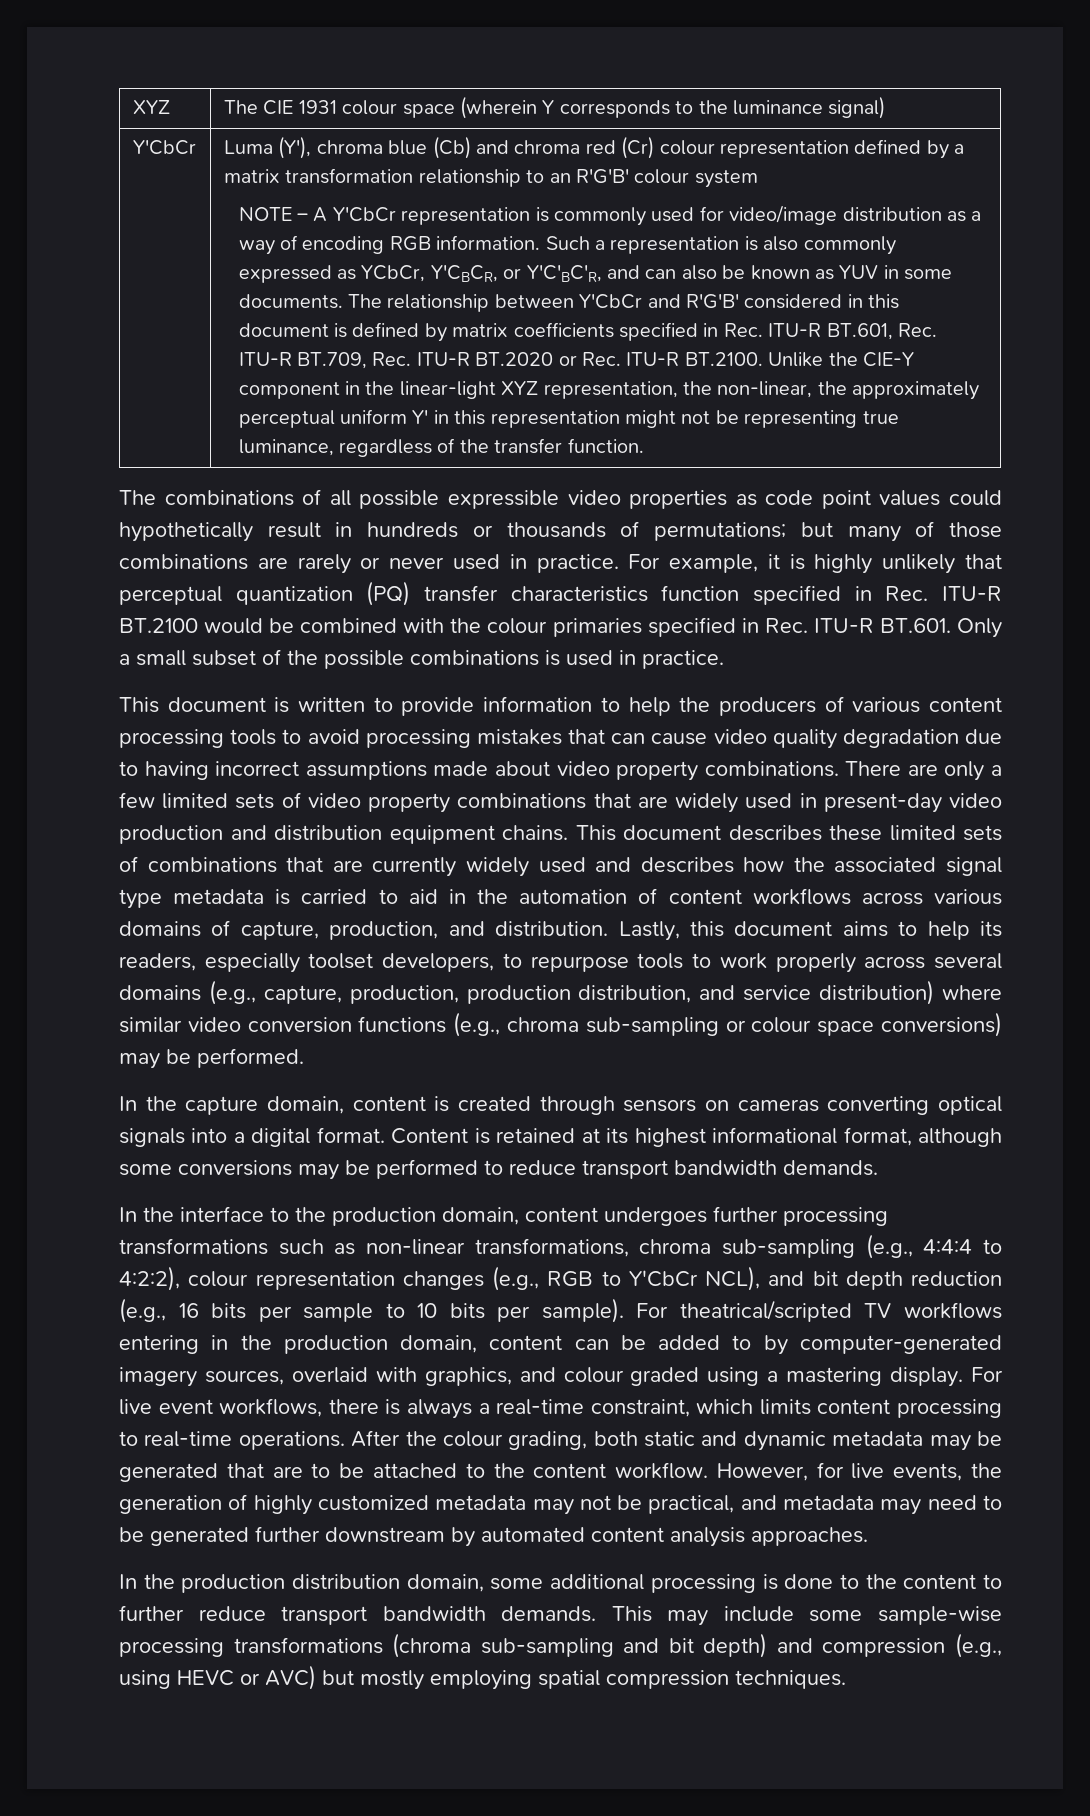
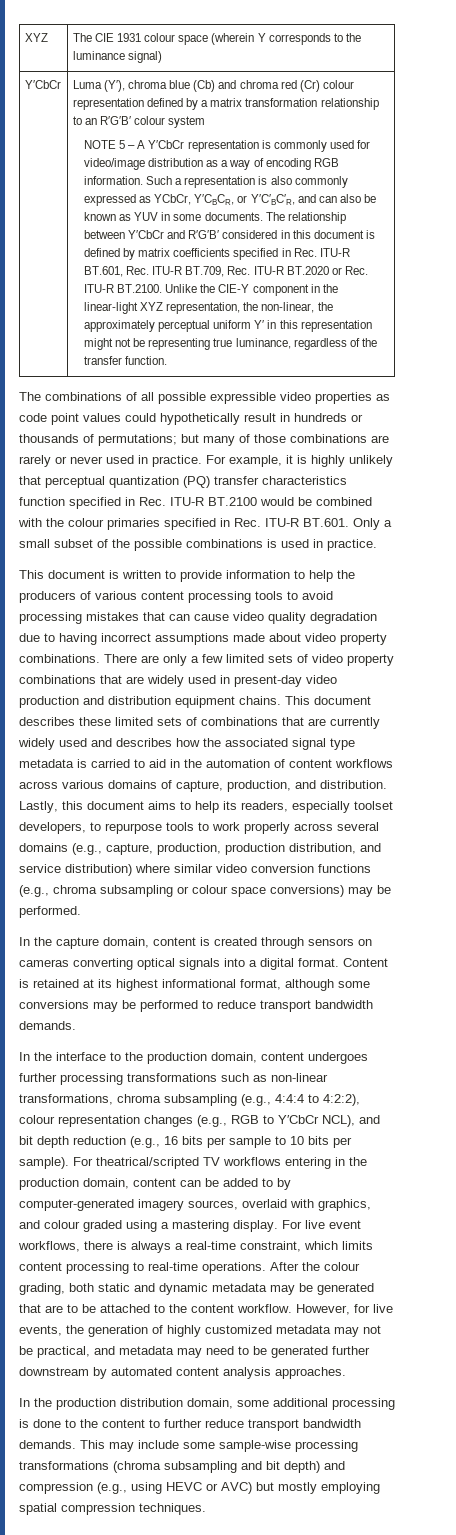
- NOTE – A Y′CbCr representation is commonly used for video/image distribution as a way of encoding RGB information.
+ NOTE 5 – A Y′CbCr representation is commonly used for video/image distribution as a way of encoding RGB information.
- Lastly, this document aims to help its readers, especially toolset developers, to repurpose tools to work properly across several domains (e.g., capture, production, production distribution, and service distribution) where similar video conversion functions (e.g., chroma sub-sampling or colour space conversions) may be performed.
+ Lastly, this document aims to help its readers, especially toolset developers, to repurpose tools to work properly across several domains (e.g., capture, production, production distribution, and service distribution) where similar video conversion functions (e.g., chroma subsampling or colour space conversions) may be performed.
- In the interface to the production domain, content undergoes further processing transformations such as non-linear transformations, chroma sub-sampling (e.g., 4:4:4 to 4:2:2), colour representation changes (e.g., RGB to Y′CbCr NCL), and bit depth reduction (e.g., 16 bits per sample to 10 bits per sample).
+ In the interface to the production domain, content undergoes further processing transformations such as non-linear transformations, chroma subsampling (e.g., 4:4:4 to 4:2:2), colour representation changes (e.g., RGB to Y′CbCr NCL), and bit depth reduction (e.g., 16 bits per sample to 10 bits per sample).
- This may include some sample-wise processing transformations (chroma sub-sampling and bit depth) and compression (e.g., using HEVC or AVC) but mostly employing spatial compression techniques.
+ This may include some sample-wise processing transformations (chroma subsampling and bit depth) and compression (e.g., using HEVC or AVC) but mostly employing spatial compression techniques.

